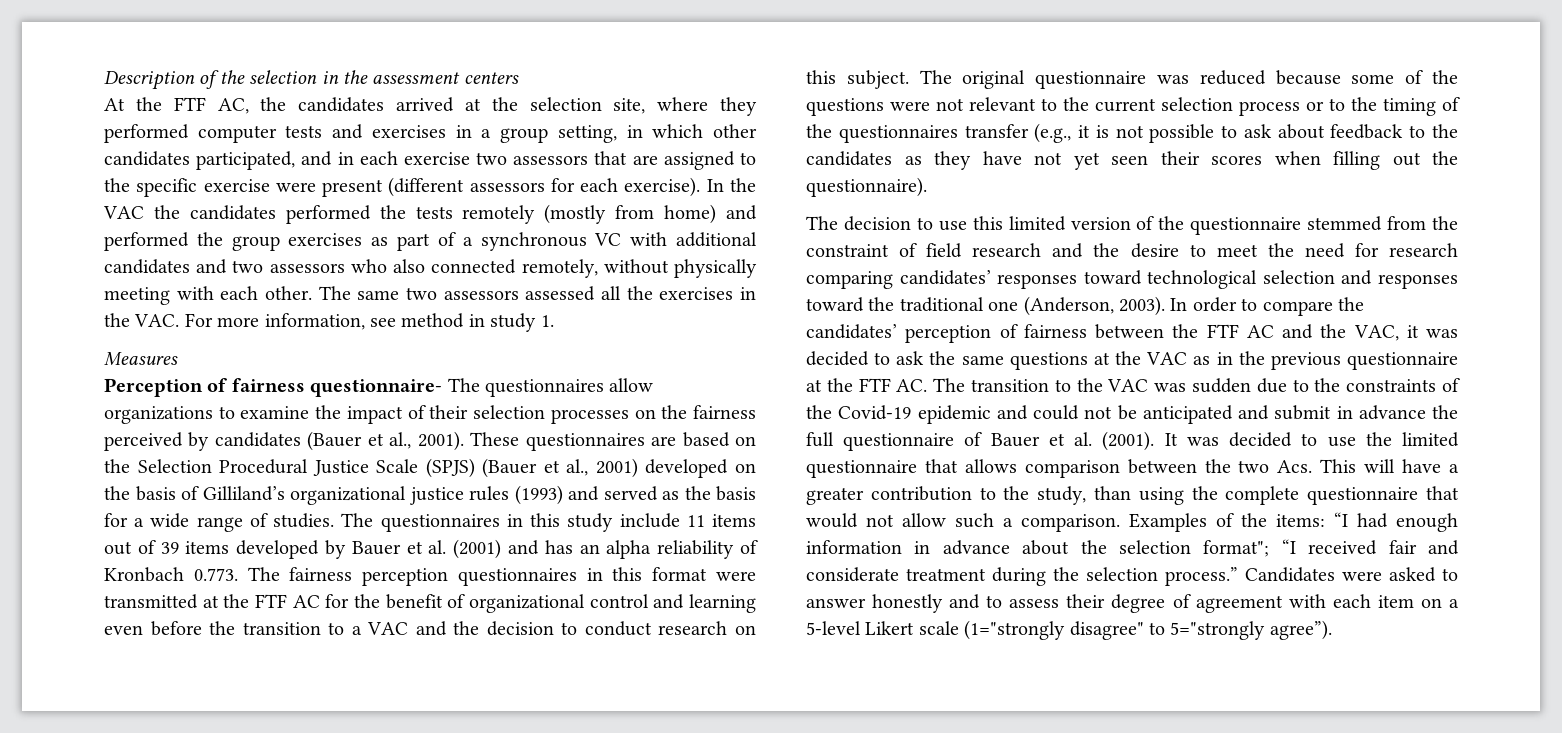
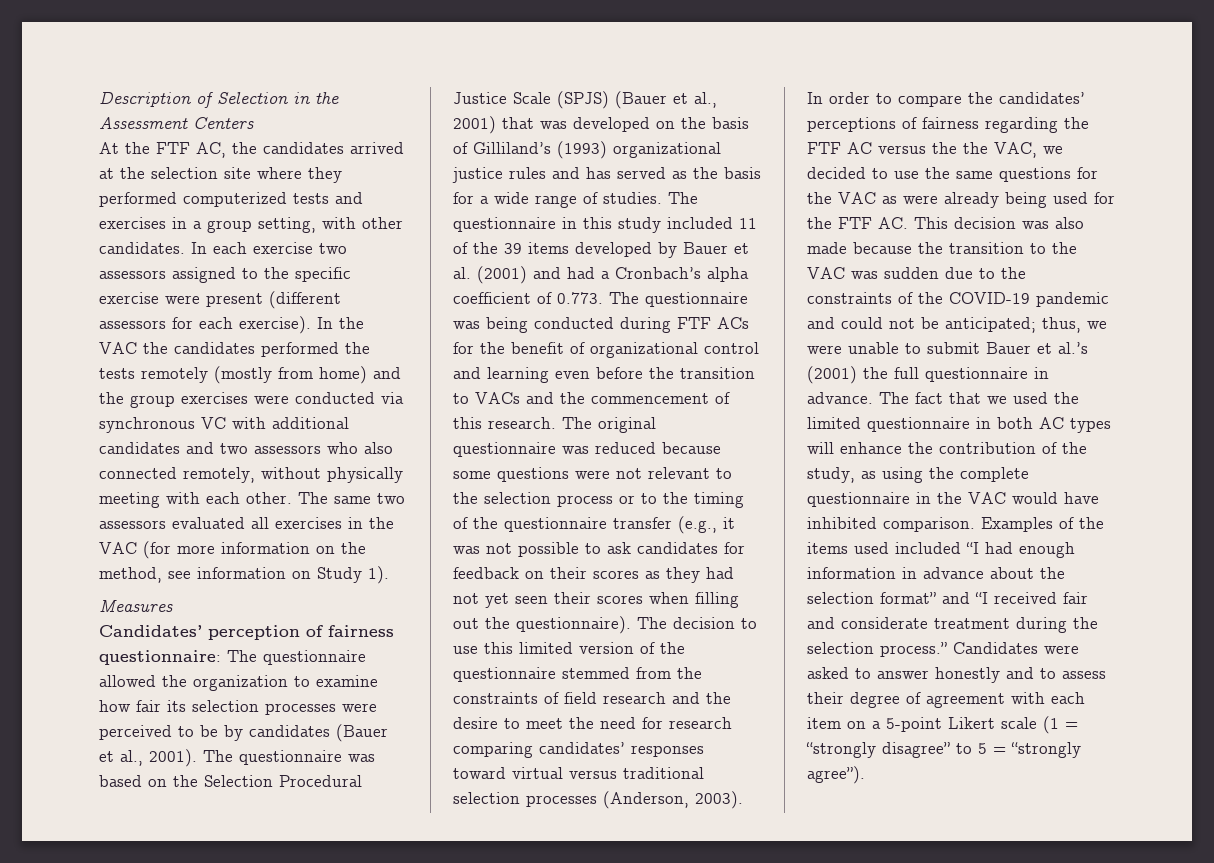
- Description of the selection in the assessment centers
+ Description of Selection in the Assessment Centers
- At the FTF AC, the candidates arrived at the selection site, where they performed computer tests and exercises in a group setting, in which other candidates participated, and in each exercise two assessors that are assigned to the specific exercise were present (different assessors for each exercise).
+ At the FTF AC, the candidates arrived at the selection site where they performed computerized tests and exercises in a group setting, with other candidates. In each exercise two assessors assigned to the specific exercise were present (different assessors for each exercise).
- In the VAC the candidates performed the tests remotely (mostly from home) and performed the group exercises as part of a synchronous VC with additional candidates and two assessors who also connected remotely, without physically meeting with each other.
+ In the VAC the candidates performed the tests remotely (mostly from home) and the group exercises were conducted via synchronous VC with additional candidates and two assessors who also connected remotely, without physically meeting with each other.
- The same two assessors assessed all the exercises in the VAC. For more information, see method in study 1.
+ The same two assessors evaluated all exercises in the VAC (for more information on the method, see information on Study 1).
  Measures
- Perception of fairness questionnaire- The questionnaires allow organizations to examine the impact of their selection processes on the fairness perceived by candidates (Bauer et al., 2001).
+ Candidates’ perception of fairness questionnaire: The questionnaire allowed the organization to examine how fair its selection processes were perceived to be by candidates (Bauer et al., 2001).
- These questionnaires are based on the Selection Procedural Justice Scale (SPJS) (Bauer et al., 2001) developed on the basis of Gilliland’s organizational justice rules (1993) and served as the basis for a wide range of studies.
+ The questionnaire was based on the Selection Procedural Justice Scale (SPJS) (Bauer et al., 2001) that was developed on the basis of Gilliland’s (1993) organizational justice rules and has served as the basis for a wide range of studies.
- The questionnaires in this study include 11 items out of 39 items developed by Bauer et al. (2001) and has an alpha reliability of Kronbach 0.773. The fairness perception questionnaires in this format were transmitted at the FTF AC for the benefit of organizational control and learning even before the transition to a VAC and the decision to conduct research on this subject.
+ The questionnaire in this study included 11 of the 39 items developed by Bauer et al. (2001) and had a Cronbach’s alpha coefficient of 0.773. The questionnaire was being conducted during FTF ACs for the benefit of organizational control and learning even before the transition to VACs and the commencement of this research.
- The original questionnaire was reduced because some of the questions were not relevant to the current selection process or to the timing of the questionnaires transfer (e.g., it is not possible to ask about feedback to the candidates as they have not yet seen their scores when filling out the questionnaire).
- The decision to use this limited version of the questionnaire stemmed from the constraint of field research and the desire to meet the need for research comparing candidates’ responses toward technological selection and responses toward the traditional one (Anderson, 2003).
+ The original questionnaire was reduced because some questions were not relevant to the selection process or to the timing of the questionnaire transfer (e.g., it was not possible to ask candidates for feedback on their scores as they had not yet seen their scores when filling out the questionnaire). The decision to use this limited version of the questionnaire stemmed from the constraints of field research and the desire to meet the need for research comparing candidates’ responses toward virtual versus traditional selection processes (Anderson, 2003).
- In order to compare the candidates’ perception of fairness between the FTF AC and the VAC, it was decided to ask the same questions at the VAC as in the previous questionnaire at the FTF AC. The transition to the VAC was sudden due to the constraints of the Covid-19 epidemic and could not be anticipated and submit in advance the full questionnaire of Bauer et al. (2001). It was decided to use the limited questionnaire that allows comparison between the two Acs. This will have a greater contribution to the study, than using the complete questionnaire that would not allow such a comparison.
+ In order to compare the candidates’ perceptions of fairness regarding the FTF AC versus the the VAC, we decided to use the same questions for the VAC as were already being used for the FTF AC. This decision was also made because the transition to the VAC was sudden due to the constraints of the COVID-19 pandemic and could not be anticipated; thus, we were unable to submit Bauer et al.’s (2001) the full questionnaire in advance. The fact that we used the limited questionnaire in both AC types will enhance the contribution of the study, as using the complete questionnaire in the VAC would have inhibited comparison.
- Examples of the items: “I had enough information in advance about the selection format"; “I received fair and considerate treatment during the selection process.”
+ Examples of the items used included “I had enough information in advance about the selection format” and “I received fair and considerate treatment during the selection process.”
- Candidates were asked to answer honestly and to assess their degree of agreement with each item on a 5-level Likert scale (1="strongly disagree" to 5="strongly agree”).
+ Candidates were asked to answer honestly and to assess their degree of agreement with each item on a 5-point Likert scale (1 = “strongly disagree” to 5 = “strongly agree”).

